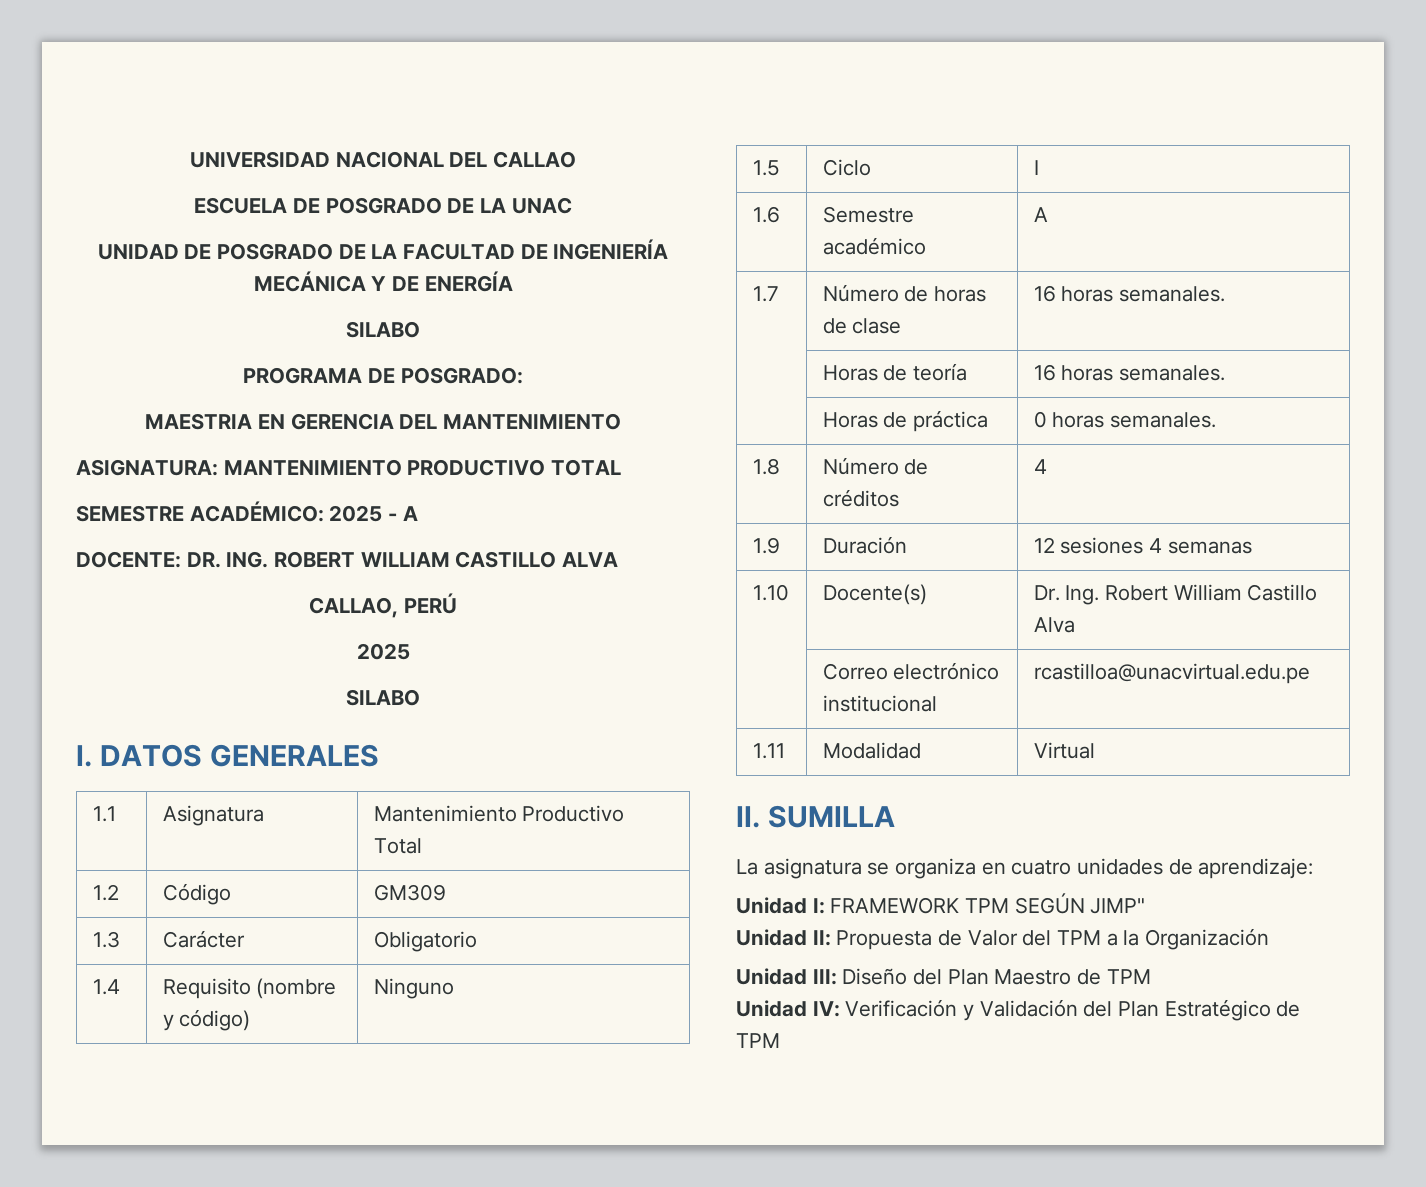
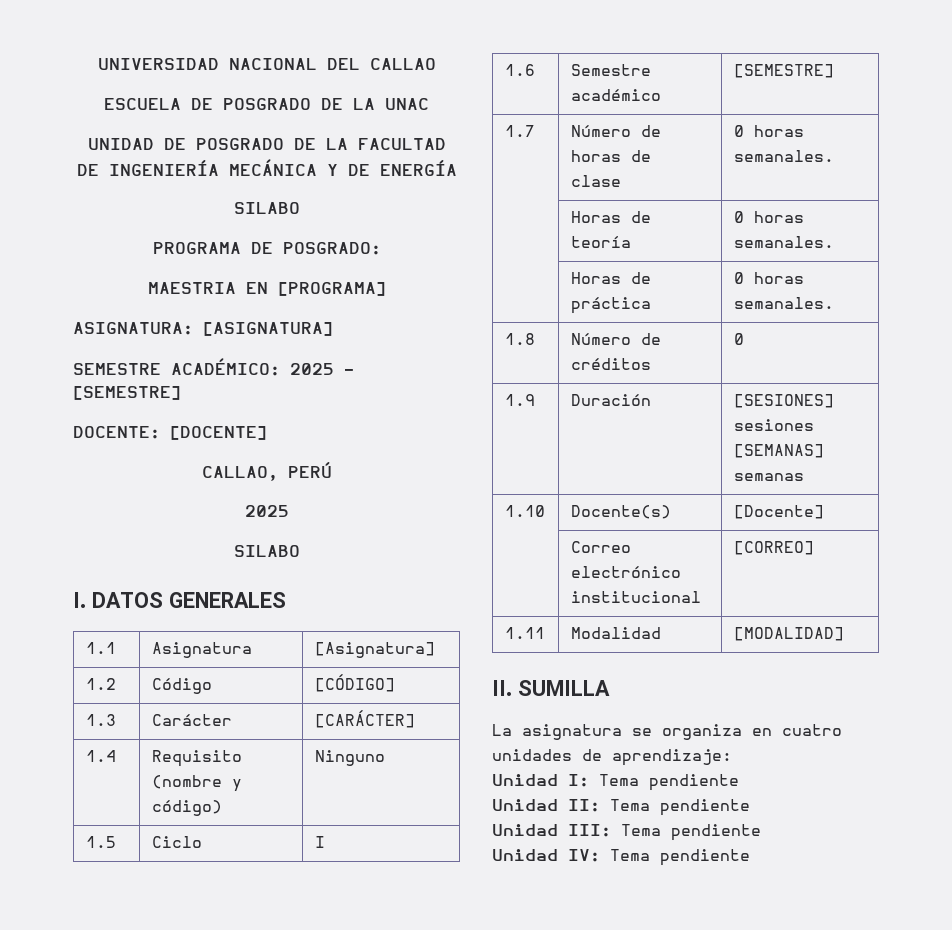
- MAESTRIA EN GERENCIA DEL MANTENIMIENTO
- ASIGNATURA: MANTENIMIENTO PRODUCTIVO TOTAL
+ MAESTRIA EN [PROGRAMA]
+ ASIGNATURA: [ASIGNATURA]
- SEMESTRE ACADÉMICO: 2025 - A
+ SEMESTRE ACADÉMICO: 2025 - [SEMESTRE]
- DOCENTE: DR. ING. ROBERT WILLIAM CASTILLO ALVA
+ DOCENTE: [DOCENTE]
- 1.1 | Asignatura | Mantenimiento Productivo Total
+ 1.1 | Asignatura | [Asignatura]
- 1.2 | Código | GM309
+ 1.2 | Código | [CÓDIGO]
- 1.3 | Carácter | Obligatorio
+ 1.3 | Carácter | [CARÁCTER]
- 1.6 | Semestre académico | A
+ 1.6 | Semestre académico | [SEMESTRE]
- 1.7 | Número de horas de clase | 16 horas semanales.
+ 1.7 | Número de horas de clase | 0 horas semanales.
- | Horas de teoría | 16 horas semanales.
+ | Horas de teoría | 0 horas semanales.
- 1.8 | Número de créditos | 4
+ 1.8 | Número de créditos | 0
- 1.9 | Duración | 12 sesiones 4 semanas
+ 1.9 | Duración | [SESIONES] sesiones [SEMANAS] semanas
- 1.10 | Docente(s) | Dr. Ing. Robert William Castillo Alva
+ 1.10 | Docente(s) | [Docente]
- | Correo electrónico institucional | rcastilloa@unacvirtual.edu.pe
+ | Correo electrónico institucional | [CORREO]
- 1.11 | Modalidad | Virtual
+ 1.11 | Modalidad | [MODALIDAD]
- Unidad I: FRAMEWORK TPM SEGÚN JIMP"
- Unidad II: Propuesta de Valor del TPM a la Organización
- Unidad III: Diseño del Plan Maestro de TPM
- Unidad IV: Verificación y Validación del Plan Estratégico de TPM
+ Unidad I: Tema pendiente
+ Unidad II: Tema pendiente
+ Unidad III: Tema pendiente
+ Unidad IV: Tema pendiente

